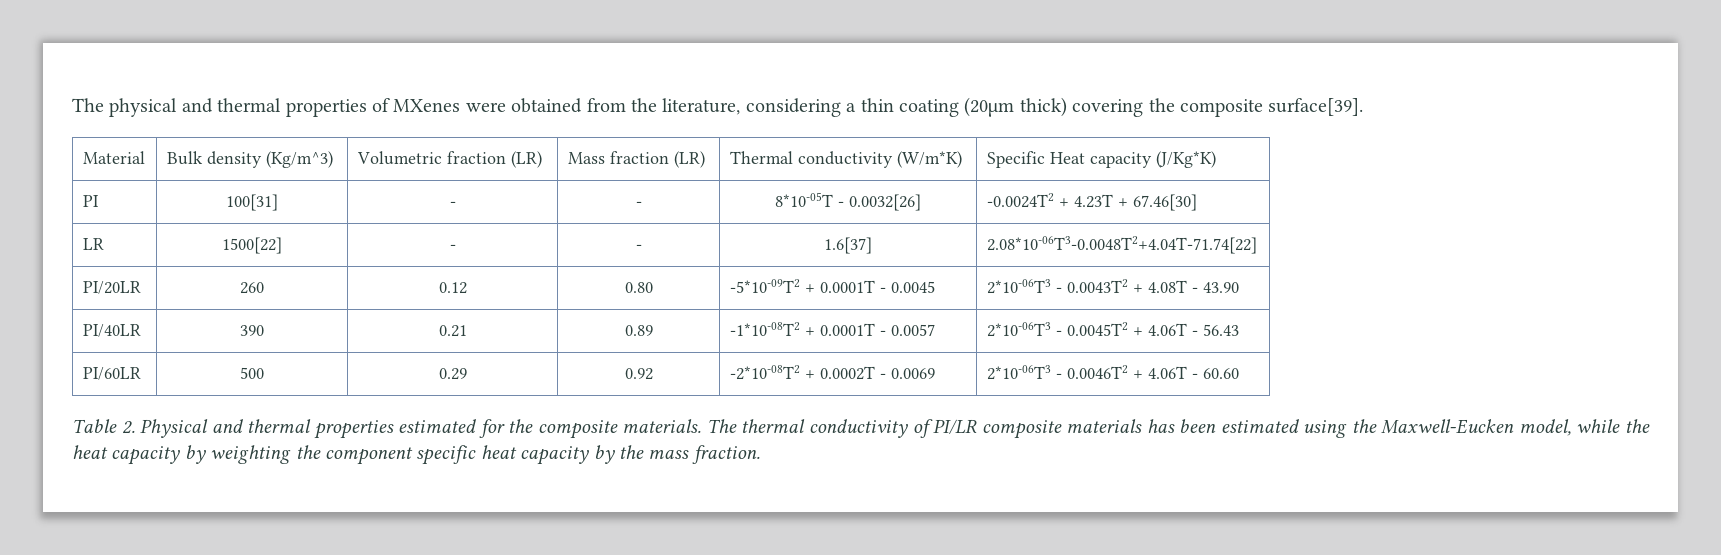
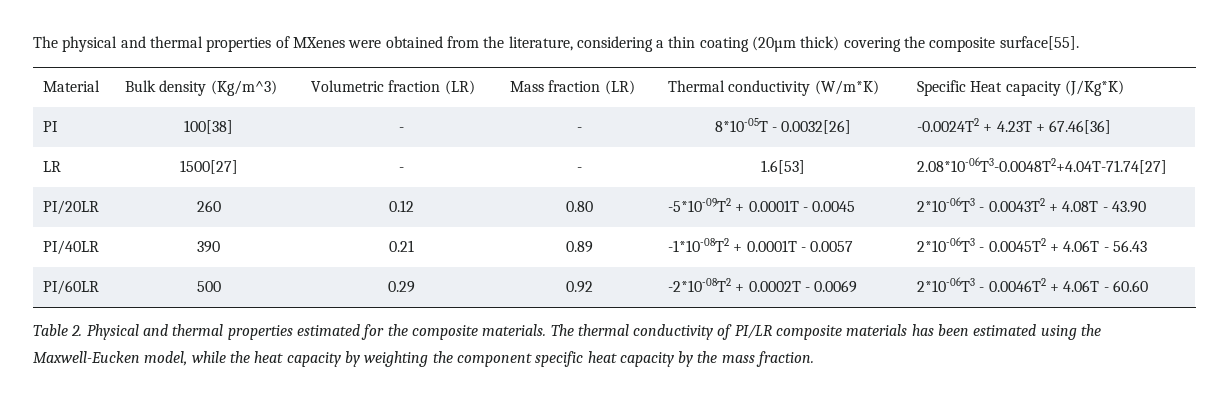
- The physical and thermal properties of MXenes were obtained from the literature, considering a thin coating (20µm thick) covering the composite surface[39].
+ The physical and thermal properties of MXenes were obtained from the literature, considering a thin coating (20µm thick) covering the composite surface[55].
- PI | 100[31] | - | - | 8*10-05T - 0.0032[26] | -0.0024T2 + 4.23T + 67.46[30]
+ PI | 100[38] | - | - | 8*10-05T - 0.0032[26] | -0.0024T2 + 4.23T + 67.46[36]
- LR | 1500[22] | - | - | 1.6[37] | 2.08*10-06T3-0.0048T2+4.04T-71.74[22]
+ LR | 1500[27] | - | - | 1.6[53] | 2.08*10-06T3-0.0048T2+4.04T-71.74[27]

